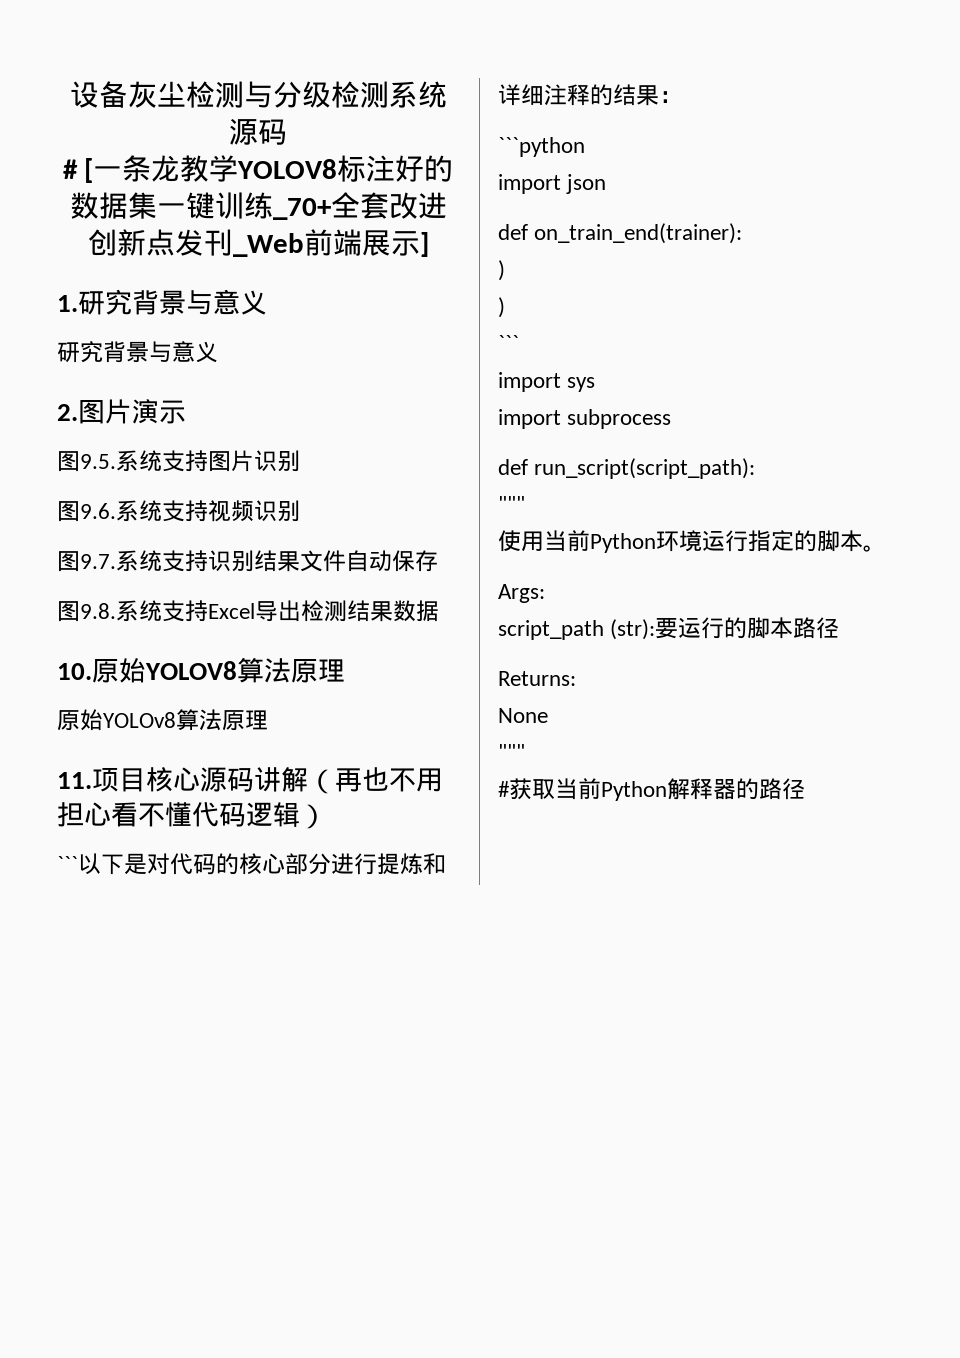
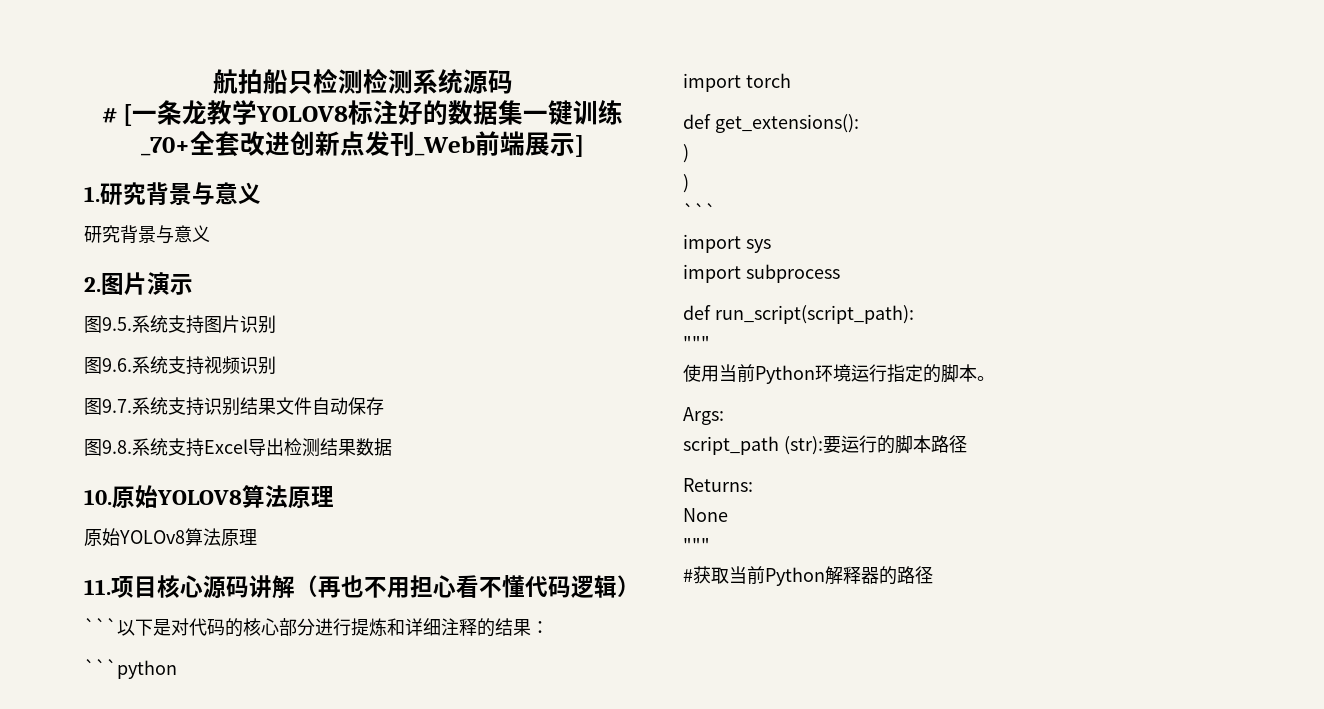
- 设备灰尘检测与分级检测系统源码
+ 航拍船只检测检测系统源码
- import json
- def on_train_end(trainer):
+ import torch
+ def get_extensions():

